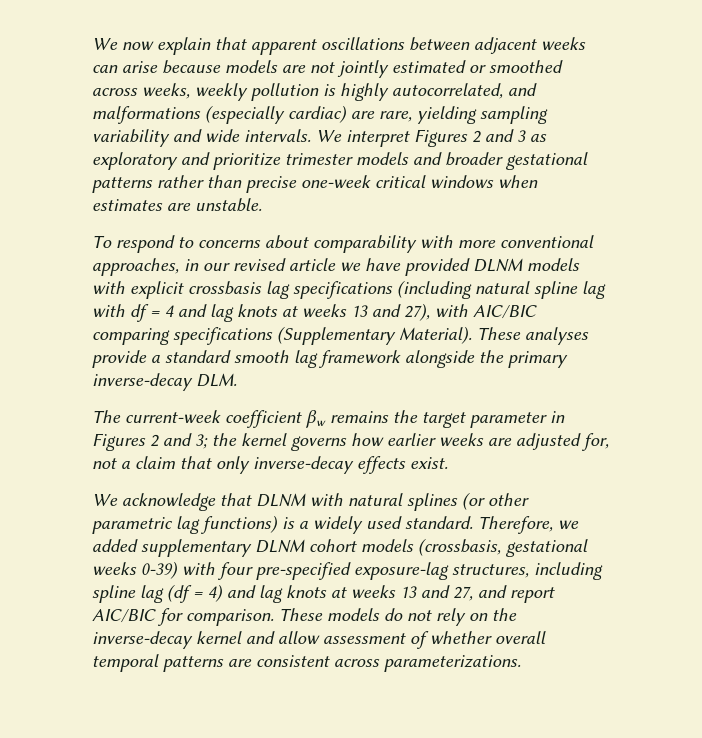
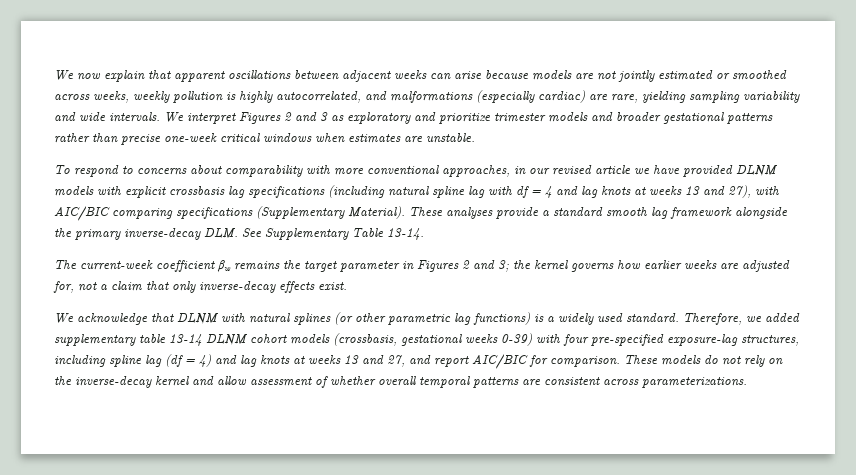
- These analyses provide a standard smooth lag framework alongside the primary inverse-decay DLM.
+ These analyses provide a standard smooth lag framework alongside the primary inverse-decay DLM. See Supplementary Table 13-14.
- Therefore, we added supplementary DLNM cohort models (crossbasis, gestational weeks 0-39) with four pre-specified exposure-lag structures, including spline lag (df = 4) and lag knots at weeks 13 and 27, and report AIC/BIC for comparison.
+ Therefore, we added supplementary table 13-14 DLNM cohort models (crossbasis, gestational weeks 0-39) with four pre-specified exposure-lag structures, including spline lag (df = 4) and lag knots at weeks 13 and 27, and report AIC/BIC for comparison.

